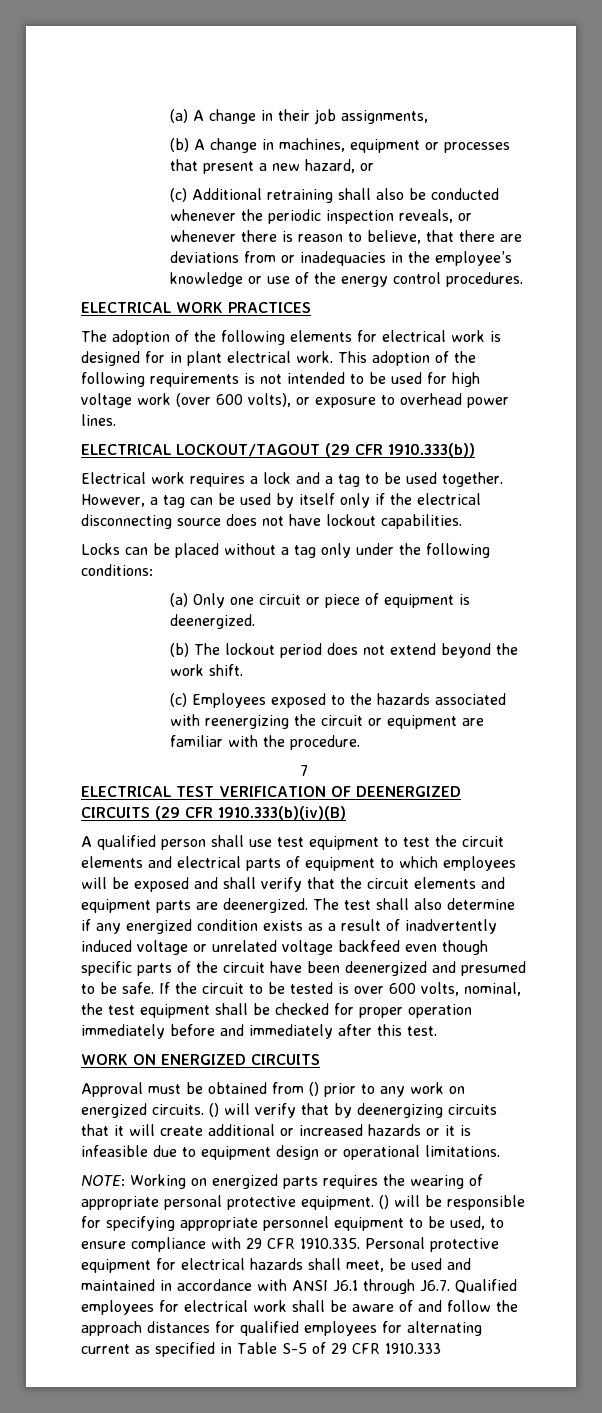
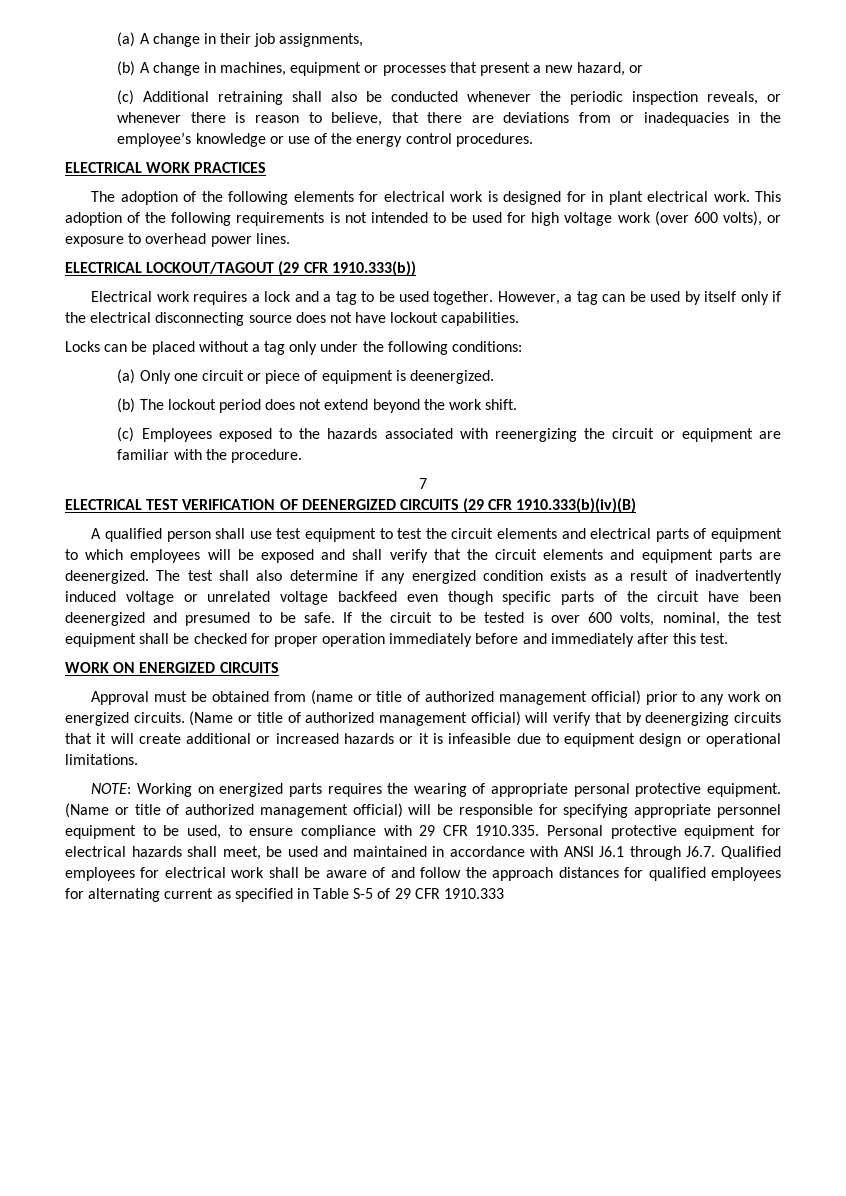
- Approval must be obtained from () prior to any work on energized circuits.
+ Approval must be obtained from (name or title of authorized management official) prior to any work on energized circuits.
- () will verify that by deenergizing circuits that it will create additional or increased hazards or it is infeasible due to equipment design or operational limitations.
+ (Name or title of authorized management official) will verify that by deenergizing circuits that it will create additional or increased hazards or it is infeasible due to equipment design or operational limitations.
- () will be responsible for specifying appropriate personnel equipment to be used, to ensure compliance with 29 CFR 1910.335. Personal protective equipment for electrical hazards shall meet, be used and maintained in accordance with ANSI J6.1 through J6.7. Qualified employees for electrical work shall be aware of and follow the approach distances for qualified employees for alternating current as specified in Table S-5 of 29 CFR 1910.333
+ (Name or title of authorized management official) will be responsible for specifying appropriate personnel equipment to be used, to ensure compliance with 29 CFR 1910.335. Personal protective equipment for electrical hazards shall meet, be used and maintained in accordance with ANSI J6.1 through J6.7. Qualified employees for electrical work shall be aware of and follow the approach distances for qualified employees for alternating current as specified in Table S-5 of 29 CFR 1910.333

